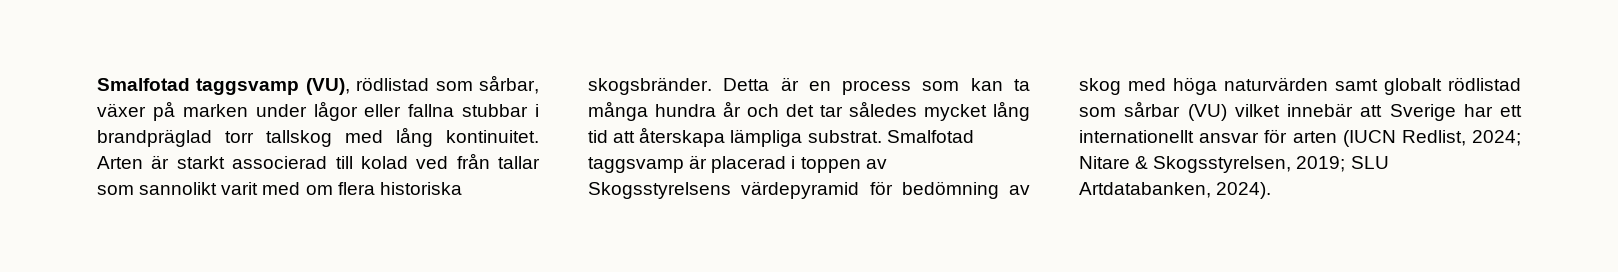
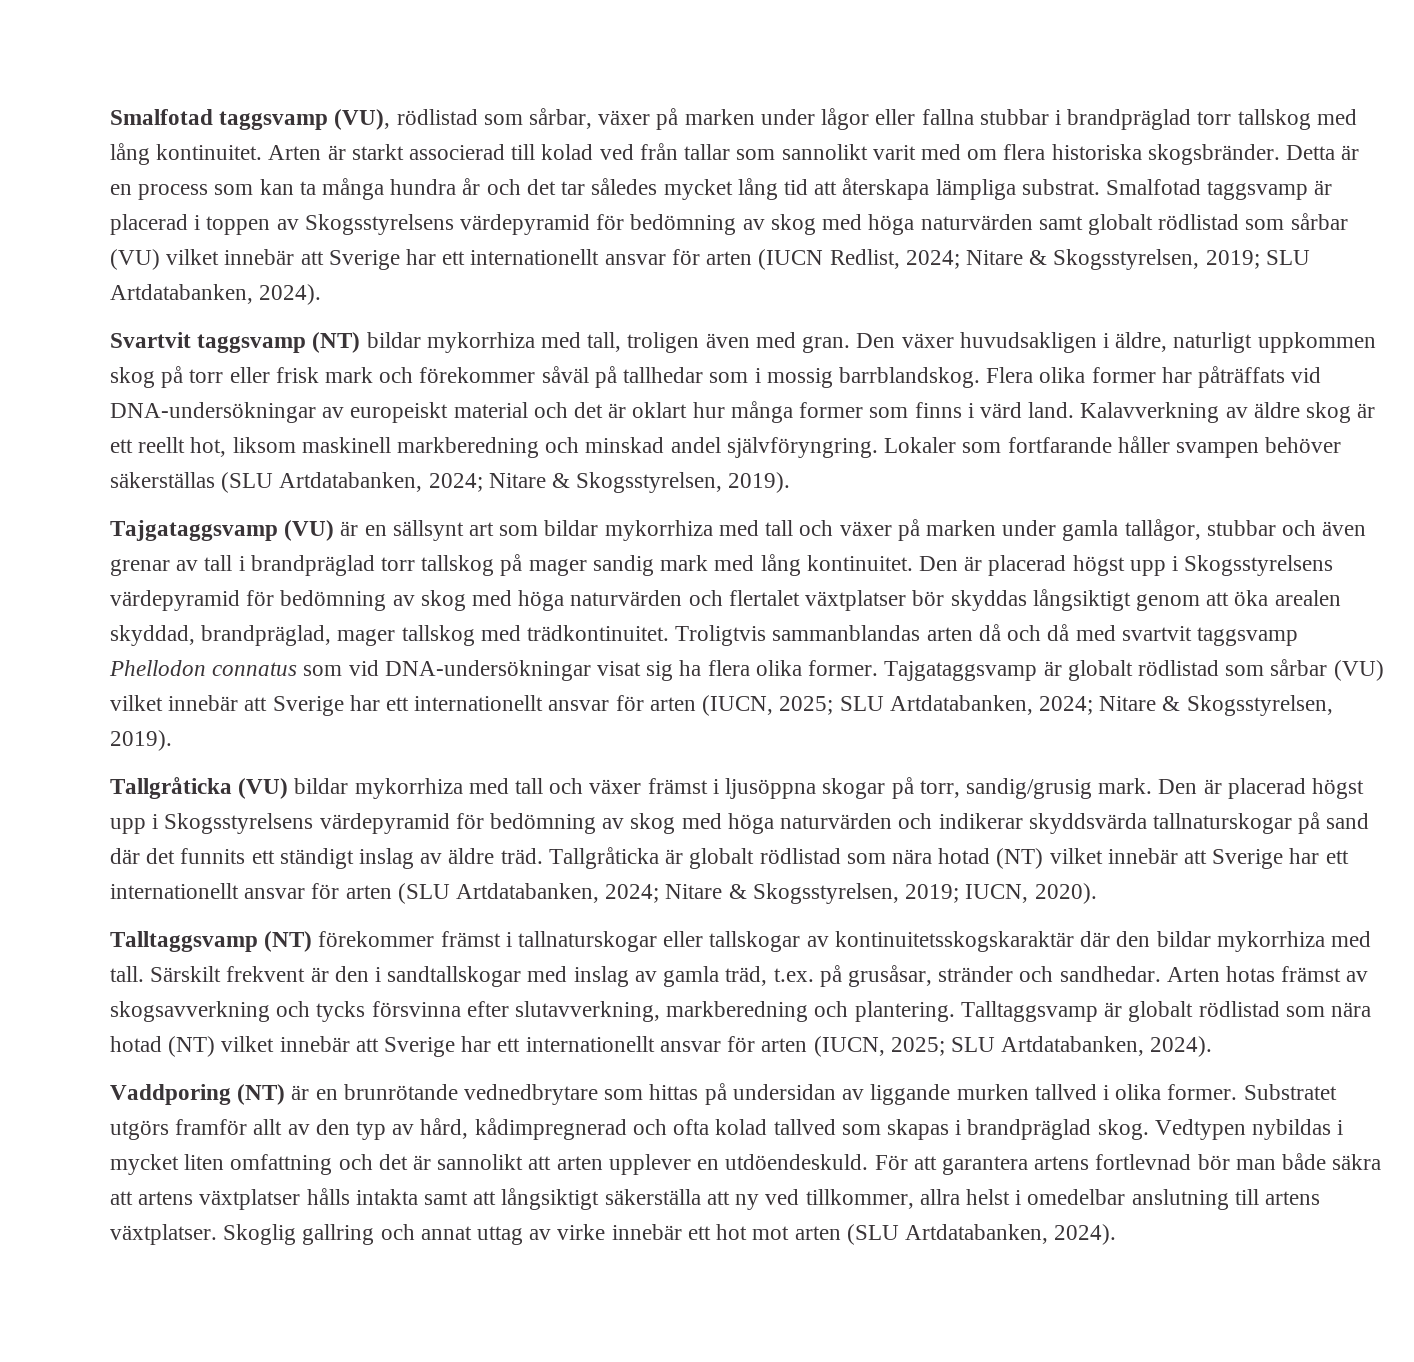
+ Svartvit taggsvamp (NT) bildar mykorrhiza med tall, troligen även med gran. Den växer huvudsakligen i äldre, naturligt uppkommen skog på torr eller frisk mark och förekommer såväl på tallhedar som i mossig barrblandskog. Flera olika former har påträffats vid DNA-undersökningar av europeiskt material och det är oklart hur många former som finns i värd land. Kalavverkning av äldre skog är ett reellt hot, liksom maskinell markberedning och minskad andel självföryngring. Lokaler som fortfarande håller svampen behöver säkerställas (SLU Artdatabanken, 2024; Nitare & Skogsstyrelsen, 2019).
+ Tajgataggsvamp (VU) är en sällsynt art som bildar mykorrhiza med tall och växer på marken under gamla tallågor, stubbar och även grenar av tall i brandpräglad torr tallskog på mager sandig mark med lång kontinuitet. Den är placerad högst upp i Skogsstyrelsens värdepyramid för bedömning av skog med höga naturvärden och flertalet växtplatser bör skyddas långsiktigt genom att öka arealen skyddad, brandpräglad, mager tallskog med trädkontinuitet. Troligtvis sammanblandas arten då och då med svartvit taggsvamp Phellodon connatus som vid DNA-undersökningar visat sig ha flera olika former. Tajgataggsvamp är globalt rödlistad som sårbar (VU) vilket innebär att Sverige har ett internationellt ansvar för arten (IUCN, 2025; SLU Artdatabanken, 2024; Nitare & Skogsstyrelsen, 2019).
+ Tallgråticka (VU) bildar mykorrhiza med tall och växer främst i ljusöppna skogar på torr, sandig/grusig mark. Den är placerad högst upp i Skogsstyrelsens värdepyramid för bedömning av skog med höga naturvärden och indikerar skyddsvärda tallnaturskogar på sand där det funnits ett ständigt inslag av äldre träd. Tallgråticka är globalt rödlistad som nära hotad (NT) vilket innebär att Sverige har ett internationellt ansvar för arten (SLU Artdatabanken, 2024; Nitare & Skogsstyrelsen, 2019; IUCN, 2020).
+ Talltaggsvamp (NT) förekommer främst i tallnaturskogar eller tallskogar av kontinuitetsskogskaraktär där den bildar mykorrhiza med tall. Särskilt frekvent är den i sandtallskogar med inslag av gamla träd, t.ex. på grusåsar, stränder och sandhedar. Arten hotas främst av skogsavverkning och tycks försvinna efter slutavverkning, markberedning och plantering. Talltaggsvamp är globalt rödlistad som nära hotad (NT) vilket innebär att Sverige har ett internationellt ansvar för arten (IUCN, 2025; SLU Artdatabanken, 2024).
+ Vaddporing (NT) är en brunrötande vednedbrytare som hittas på undersidan av liggande murken tallved i olika former. Substratet utgörs framför allt av den typ av hård, kådimpregnerad och ofta kolad tallved som skapas i brandpräglad skog. Vedtypen nybildas i mycket liten omfattning och det är sannolikt att arten upplever en utdöendeskuld. För att garantera artens fortlevnad bör man både säkra att artens växtplatser hålls intakta samt att långsiktigt säkerställa att ny ved tillkommer, allra helst i omedelbar anslutning till artens växtplatser. Skoglig gallring och annat uttag av virke innebär ett hot mot arten (SLU Artdatabanken, 2024).

